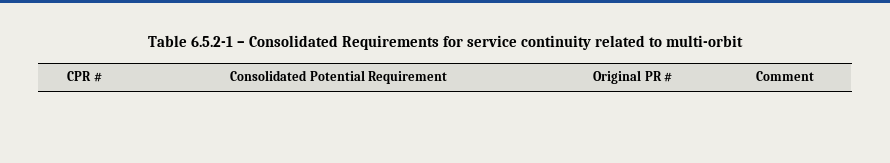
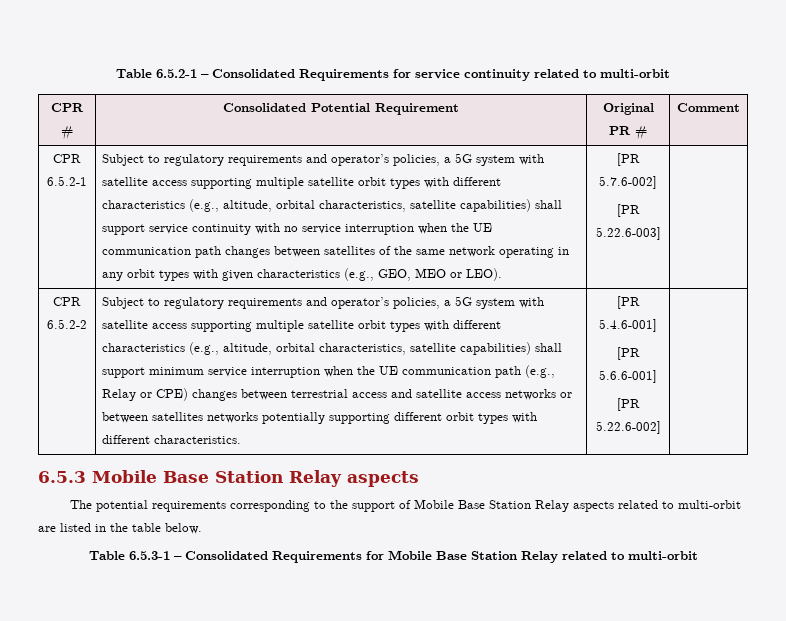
+ CPR 6.5.2-1 | Subject to regulatory requirements and operator’s policies, a 5G system with satellite access supporting multiple satellite orbit types with different characteristics (e.g., altitude, orbital characteristics, satellite capabilities) shall support service continuity with no service interruption when the UE communication path changes between satellites of the same network operating in any orbit types with given characteristics (e.g., GEO, MEO or LEO). | [PR 5.7.6-002]
+ [PR 5.22.6-003] |
+ CPR 6.5.2-2 | Subject to regulatory requirements and operator’s policies, a 5G system with satellite access supporting multiple satellite orbit types with different characteristics (e.g., altitude, orbital characteristics, satellite capabilities) shall support minimum service interruption when the UE communication path (e.g., Relay or CPE) changes between terrestrial access and satellite access networks or between satellites networks potentially supporting different orbit types with different characteristics. | [PR 5.4.6-001]
+ [PR 5.6.6-001]
+ [PR 5.22.6-002] |
+ 6.5.3 Mobile Base Station Relay aspects
+ The potential requirements corresponding to the support of Mobile Base Station Relay aspects related to multi-orbit are listed in the table below.
+ Table 6.5.3-1 – Consolidated Requirements for Mobile Base Station Relay related to multi-orbit

